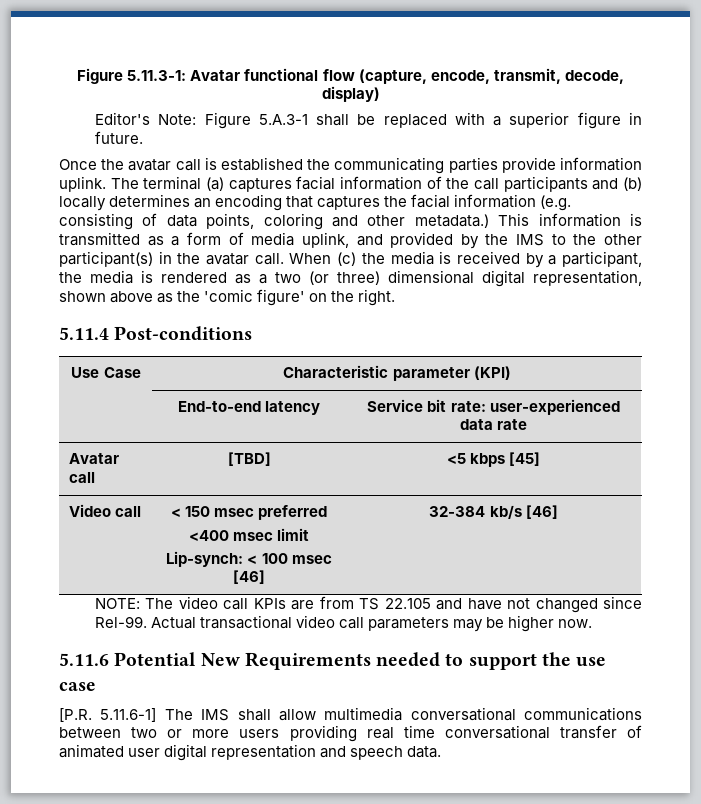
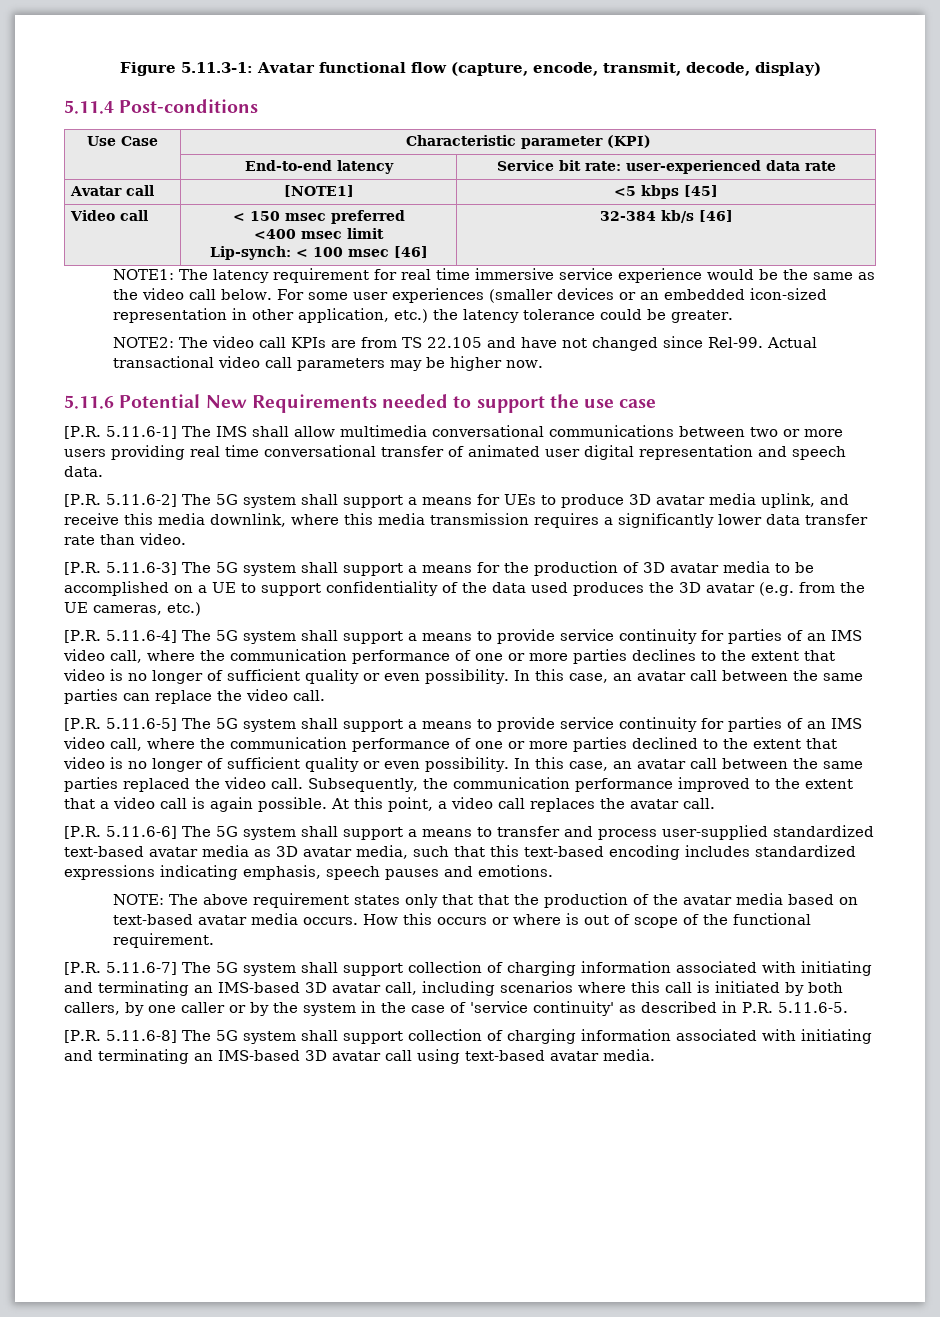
- Editor's Note: Figure 5.A.3-1 shall be replaced with a superior figure in future.
- Once the avatar call is established the communicating parties provide information uplink. The terminal (a) captures facial information of the call participants and (b) locally determines an encoding that captures the facial information (e.g. consisting of data points, coloring and other metadata.) This information is transmitted as a form of media uplink, and provided by the IMS to the other participant(s) in the avatar call. When (c) the media is received by a participant, the media is rendered as a two (or three) dimensional digital representation, shown above as the 'comic figure' on the right.
- Avatar call | [TBD] | <5 kbps [45]
+ Avatar call | [NOTE1] | <5 kbps [45]
- NOTE: The video call KPIs are from TS 22.105 and have not changed since Rel-99.
+ NOTE1: The latency requirement for real time immersive service experience would be the same as the video call below. For some user experiences (smaller devices or an embedded icon-sized representation in other application, etc.) the latency tolerance could be greater.
+ NOTE2: The video call KPIs are from TS 22.105 and have not changed since Rel-99.
+ [P.R. 5.11.6-2] The 5G system shall support a means for UEs to produce 3D avatar media uplink, and receive this media downlink, where this media transmission requires a significantly lower data transfer rate than video.
+ [P.R. 5.11.6-3] The 5G system shall support a means for the production of 3D avatar media to be accomplished on a UE to support confidentiality of the data used produces the 3D avatar (e.g. from the UE cameras, etc.)
+ [P.R. 5.11.6-4] The 5G system shall support a means to provide service continuity for parties of an IMS video call, where the communication performance of one or more parties declines to the extent that video is no longer of sufficient quality or even possibility. In this case, an avatar call between the same parties can replace the video call.
+ [P.R. 5.11.6-5] The 5G system shall support a means to provide service continuity for parties of an IMS video call, where the communication performance of one or more parties declined to the extent that video is no longer of sufficient quality or even possibility. In this case, an avatar call between the same parties replaced the video call. Subsequently, the communication performance improved to the extent that a video call is again possible. At this point, a video call replaces the avatar call.
+ [P.R. 5.11.6-6] The 5G system shall support a means to transfer and process user-supplied standardized text-based avatar media as 3D avatar media, such that this text-based encoding includes standardized expressions indicating emphasis, speech pauses and emotions.
+ NOTE: The above requirement states only that that the production of the avatar media based on text-based avatar media occurs. How this occurs or where is out of scope of the functional requirement.
+ [P.R. 5.11.6-7] The 5G system shall support collection of charging information associated with initiating and terminating an IMS-based 3D avatar call, including scenarios where this call is initiated by both callers, by one caller or by the system in the case of 'service continuity' as described in P.R. 5.11.6-5.
+ [P.R. 5.11.6-8] The 5G system shall support collection of charging information associated with initiating and terminating an IMS-based 3D avatar call using text-based avatar media.

